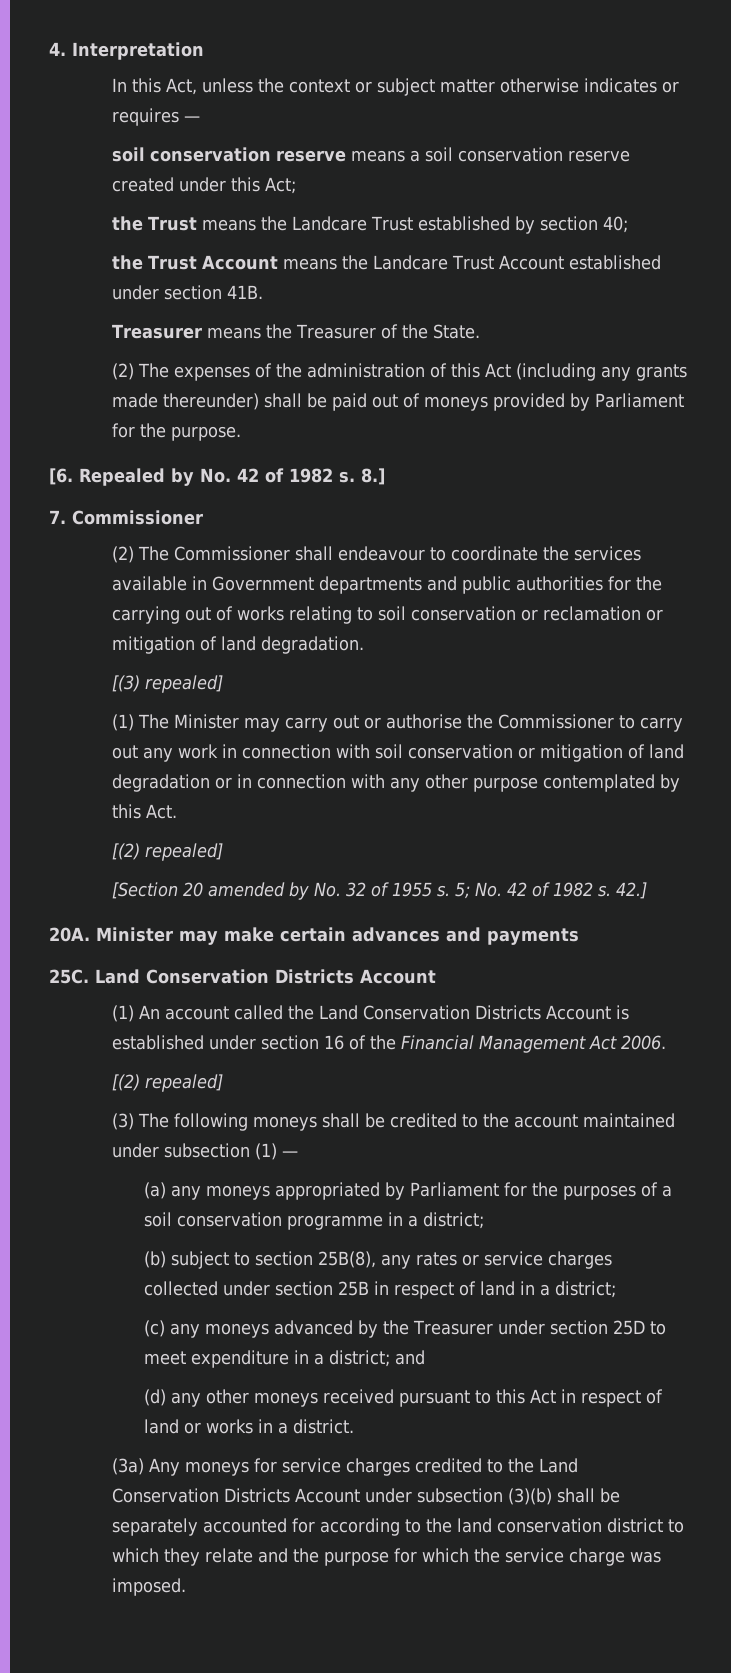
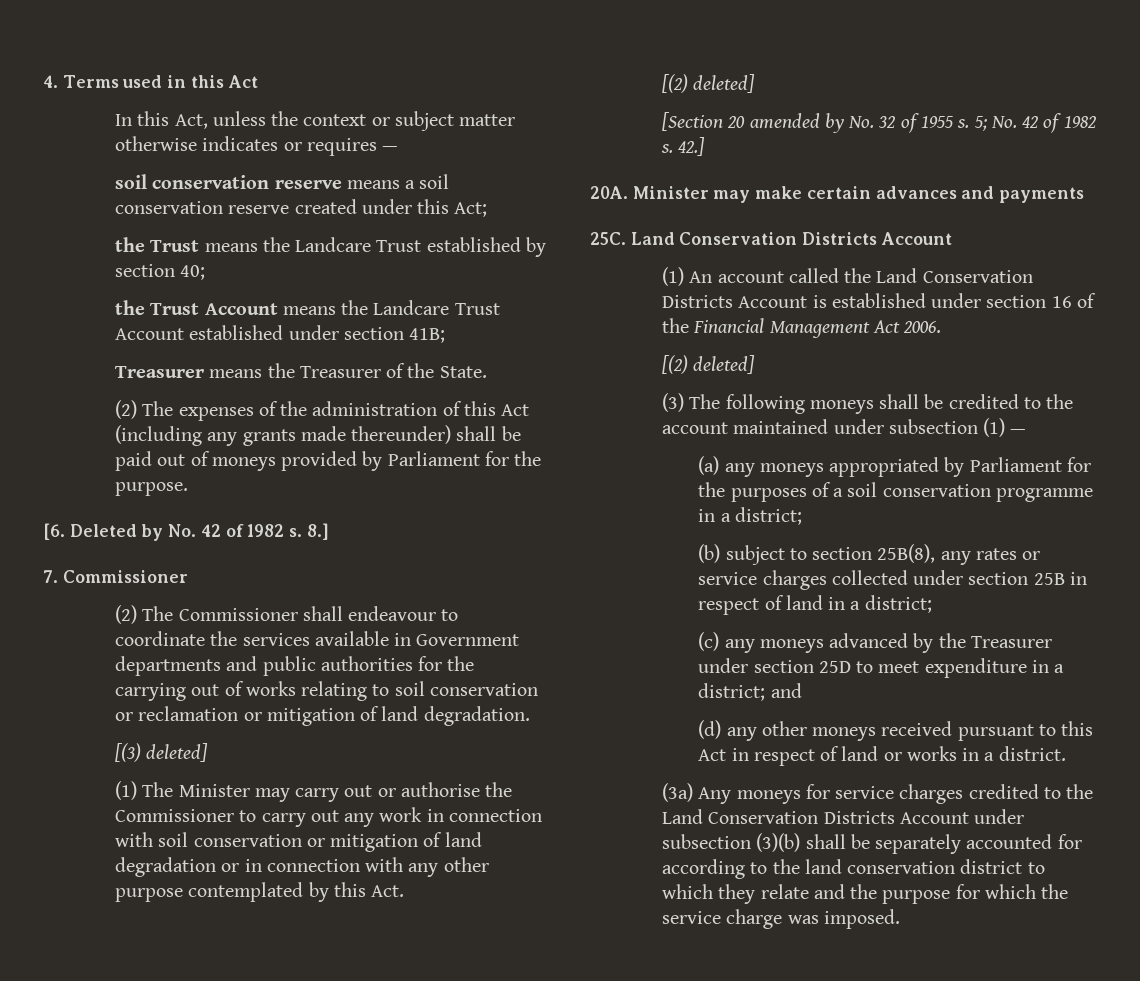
- 4. Interpretation
+ 4. Terms used in this Act
- the Trust Account means the Landcare Trust Account established under section 41B.
+ the Trust Account means the Landcare Trust Account established under section 41B;
- [6. Repealed by No. 42 of 1982 s.
+ [6. Deleted by No. 42 of 1982 s.
- [(3) repealed]
+ [(3) deleted]
  (1) The Minister may carry out or authorise the Commissioner to carry out any work in connection with soil conservation or mitigation of land degradation or in connection with any other purpose contemplated by this Act.
- [(2) repealed]
+ [(2) deleted]
  (1) An account called the Land Conservation Districts Account is established under section 16 of the Financial Management Act 2006.
- [(2) repealed]
+ [(2) deleted]

